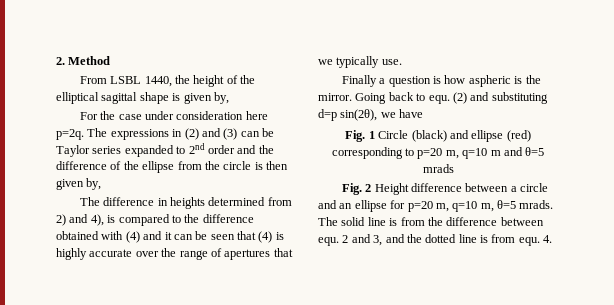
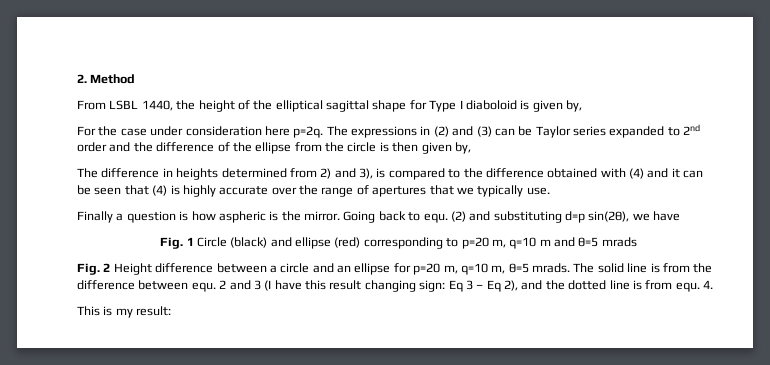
- From LSBL 1440, the height of the elliptical sagittal shape is given by,
+ From LSBL 1440, the height of the elliptical sagittal shape for Type I diaboloid is given by,
- The difference in heights determined from 2) and 4), is compared to the difference obtained with (4) and it can be seen that (4) is highly accurate over the range of apertures that we typically use.
+ The difference in heights determined from 2) and 3), is compared to the difference obtained with (4) and it can be seen that (4) is highly accurate over the range of apertures that we typically use.
- 2 and 3, and the dotted line is from equ.
+ 2 and 3 (I have this result changing sign: Eq 3 – Eq 2), and the dotted line is from equ.
+ This is my result:

